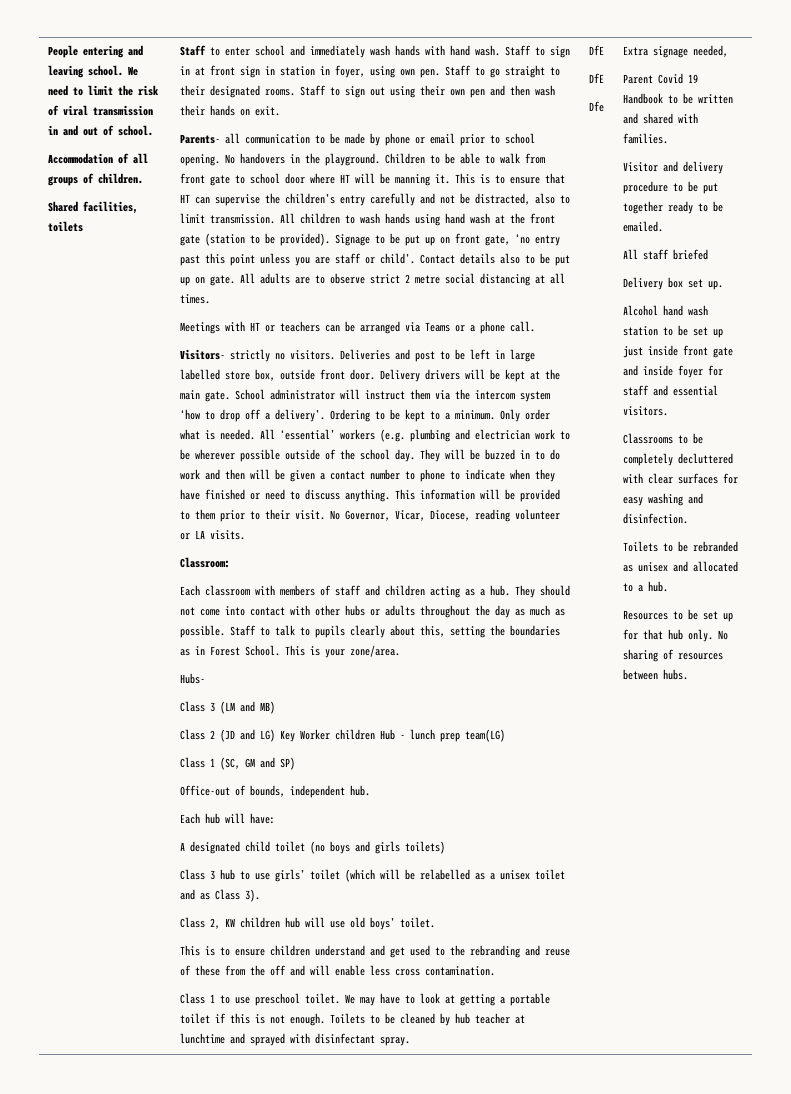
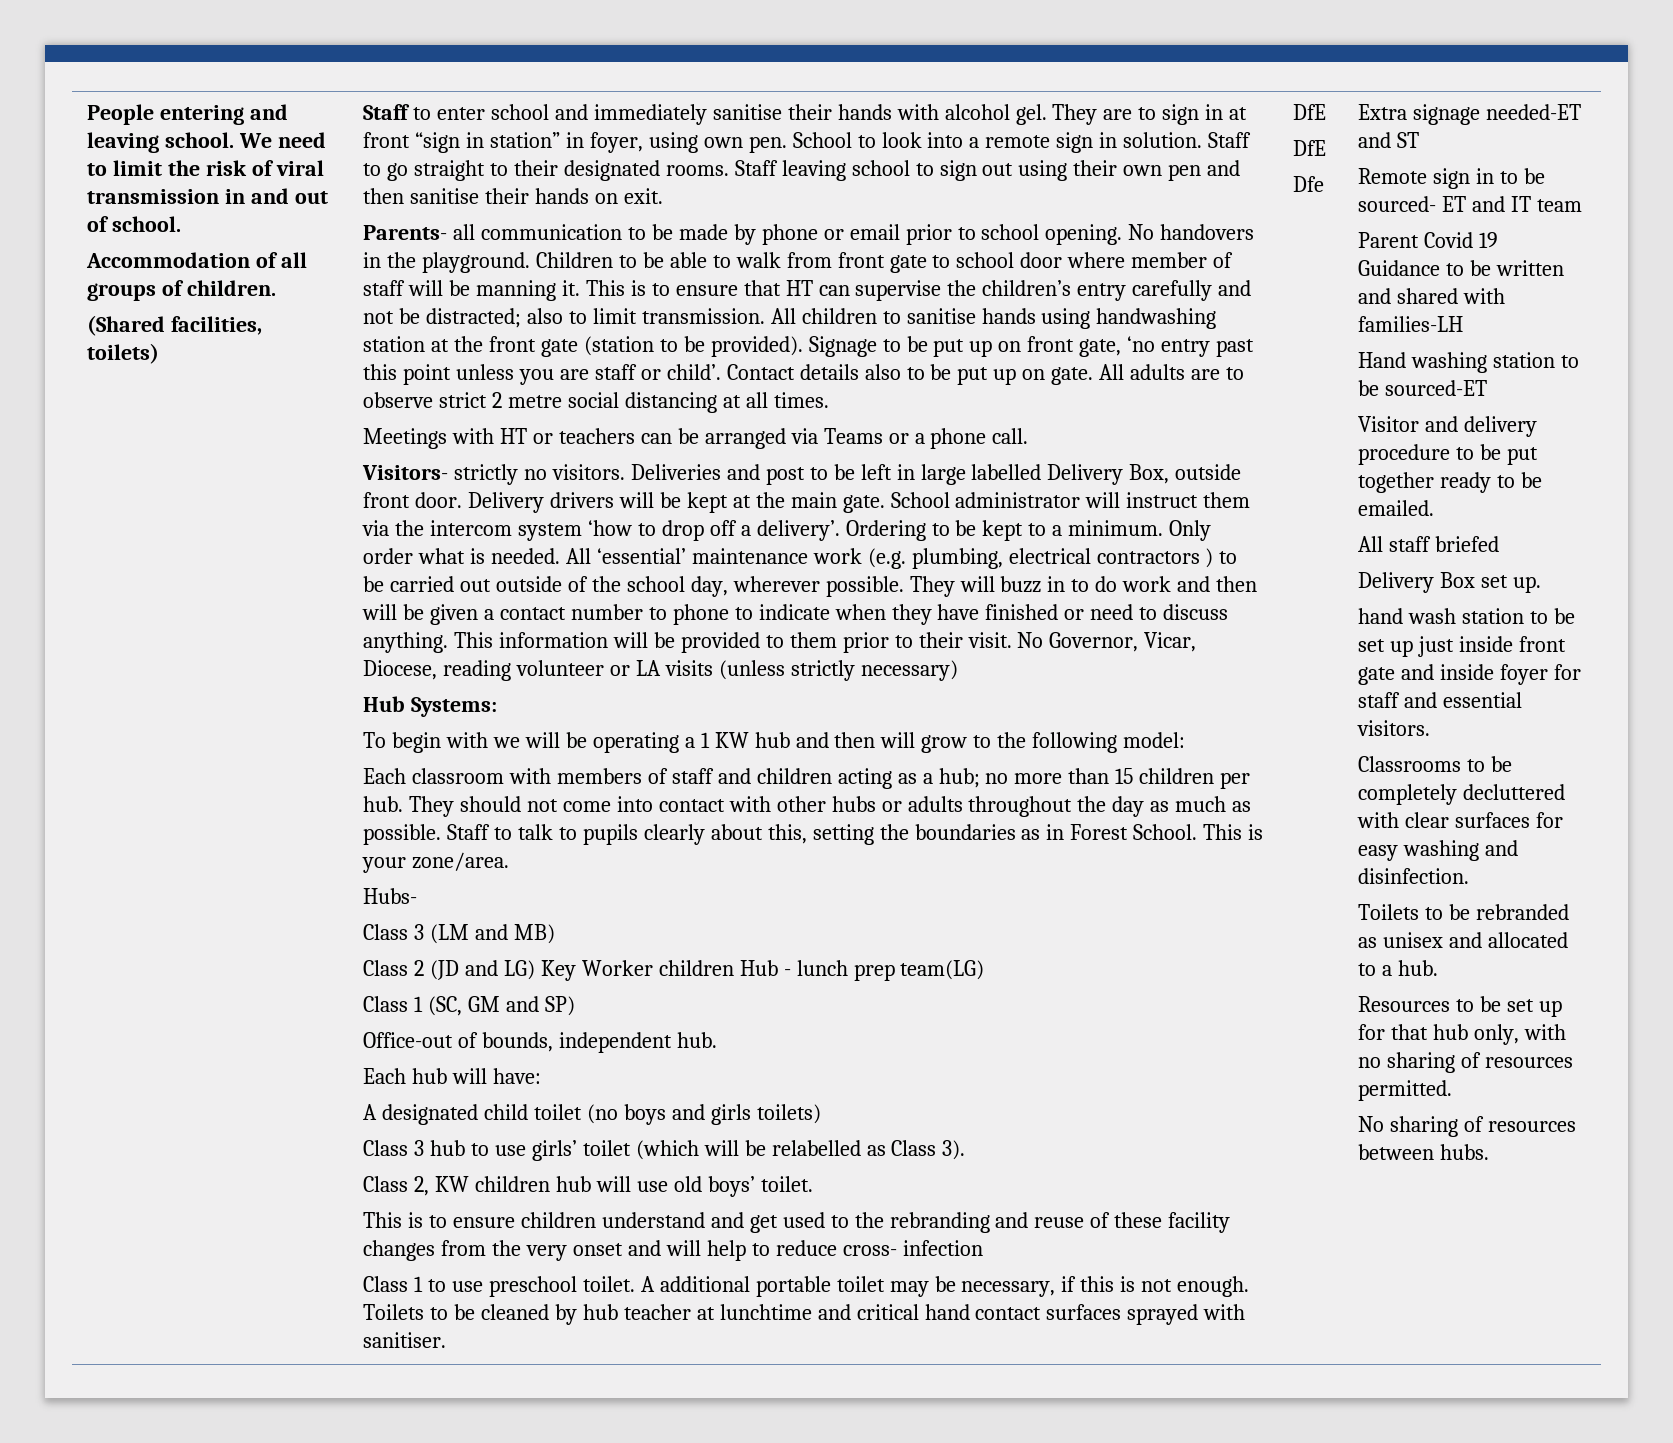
- Shared facilities, toilets
+ (Shared facilities, toilets)
- Staff to enter school and immediately wash hands with hand wash. Staff to sign in at front sign in station in foyer, using own pen.
+ Staff to enter school and immediately sanitise their hands with alcohol gel. They are to sign in at front “sign in station” in foyer, using own pen.
+ School to look into a remote sign in solution.
- Staff to sign out using their own pen and then wash their hands on exit.
+ Staff leaving school to sign out using their own pen and then sanitise their hands on exit.
- Children to be able to walk from front gate to school door where HT will be manning it.
+ Children to be able to walk from front gate to school door where member of staff will be manning it.
- This is to ensure that HT can supervise the children’s entry carefully and not be distracted, also to limit transmission.
+ This is to ensure that HT can supervise the children’s entry carefully and not be distracted; also to limit transmission.
- All children to wash hands using hand wash at the front gate (station to be provided).
+ All children to sanitise hands using handwashing station at the front gate (station to be provided).
- Deliveries and post to be left in large labelled store box, outside front door.
+ Deliveries and post to be left in large labelled Delivery Box, outside front door.
- All ‘essential’ workers (e.g. plumbing and electrician work to be wherever possible outside of the school day. They will be buzzed in to do work and then will be given a contact number to phone to indicate when they have finished or need to discuss anything.
+ All ‘essential’ maintenance work (e.g. plumbing, electrical contractors ) to be carried out outside of the school day, wherever possible. They will buzz in to do work and then will be given a contact number to phone to indicate when they have finished or need to discuss anything.
- No Governor, Vicar, Diocese, reading volunteer or LA visits.
- Classroom:
+ No Governor, Vicar, Diocese, reading volunteer or LA visits (unless strictly necessary)
+ Hub Systems:
+ To begin with we will be operating a 1 KW hub and then will grow to the following model:
- Each classroom with members of staff and children acting as a hub.
+ Each classroom with members of staff and children acting as a hub; no more than 15 children per hub.
- Class 3 hub to use girls’ toilet (which will be relabelled as a unisex toilet and as Class 3).
+ Class 3 hub to use girls’ toilet (which will be relabelled as Class 3).
- This is to ensure children understand and get used to the rebranding and reuse of these from the off and will enable less cross contamination.
+ This is to ensure children understand and get used to the rebranding and reuse of these facility changes from the very onset and will help to reduce cross- infection
- We may have to look at getting a portable toilet if this is not enough.
+ A additional portable toilet may be necessary, if this is not enough.
- Toilets to be cleaned by hub teacher at lunchtime and sprayed with disinfectant spray.
+ Toilets to be cleaned by hub teacher at lunchtime and critical hand contact surfaces sprayed with sanitiser.
- Extra signage needed,
+ Extra signage needed-ET and ST
+ Remote sign in to be sourced- ET and IT team
- Parent Covid 19 Handbook to be written and shared with families.
+ Parent Covid 19 Guidance to be written and shared with families-LH
+ Hand washing station to be sourced-ET
- Delivery box set up.
+ Delivery Box set up.
- Alcohol hand wash station to be set up just inside front gate and inside foyer for staff and essential visitors.
+ hand wash station to be set up just inside front gate and inside foyer for staff and essential visitors.
- Resources to be set up for that hub only. No sharing of resources between hubs.
+ Resources to be set up for that hub only, with no sharing of resources permitted.
+ No sharing of resources between hubs.

